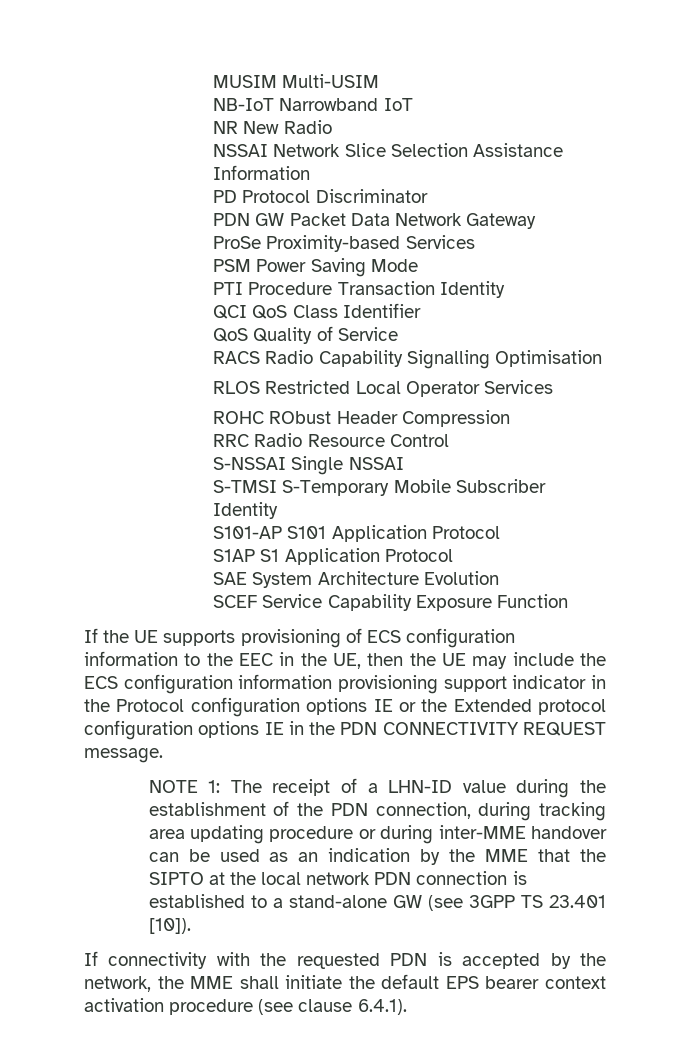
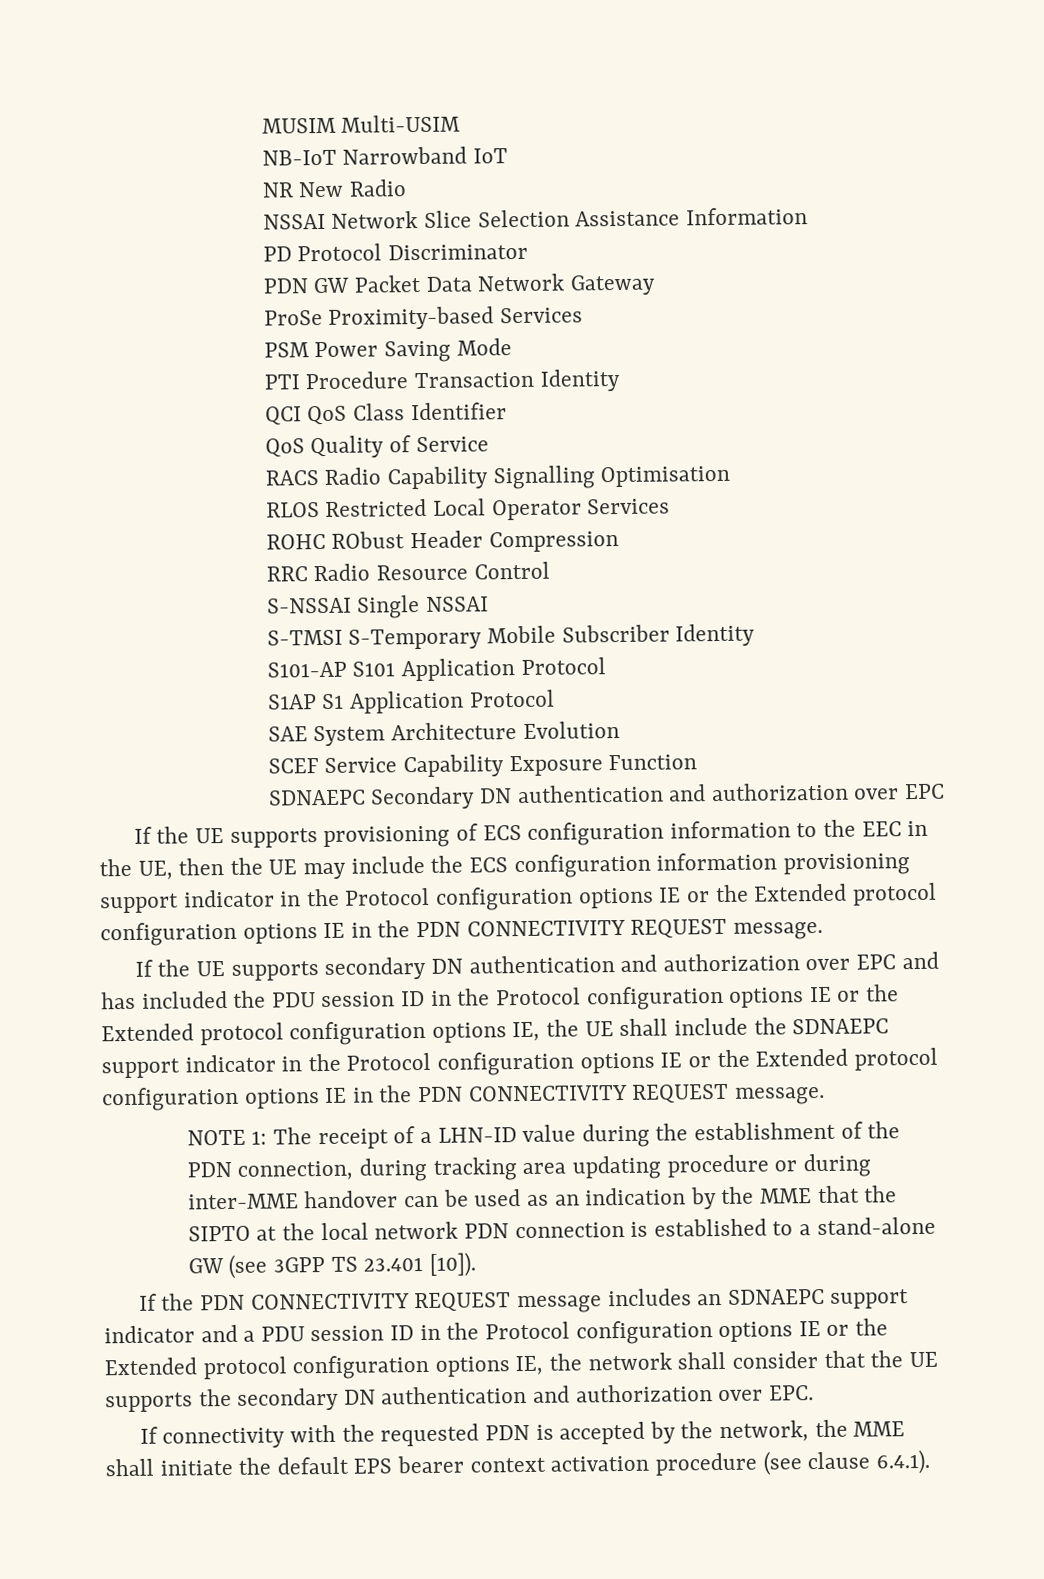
+ SDNAEPC Secondary DN authentication and authorization over EPC
+ If the UE supports secondary DN authentication and authorization over EPC and has included the PDU session ID in the Protocol configuration options IE or the Extended protocol configuration options IE, the UE shall include the SDNAEPC support indicator in the Protocol configuration options IE or the Extended protocol configuration options IE in the PDN CONNECTIVITY REQUEST message.
+ If the PDN CONNECTIVITY REQUEST message includes an SDNAEPC support indicator and a PDU session ID in the Protocol configuration options IE or the Extended protocol configuration options IE, the network shall consider that the UE supports the secondary DN authentication and authorization over EPC.

